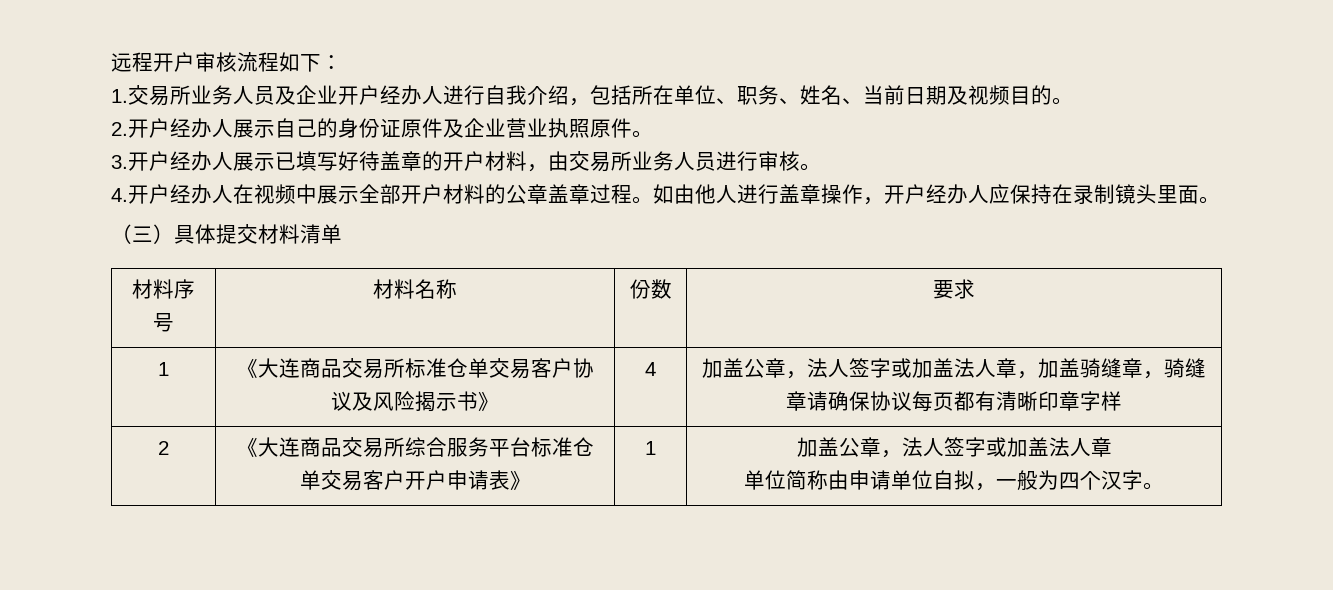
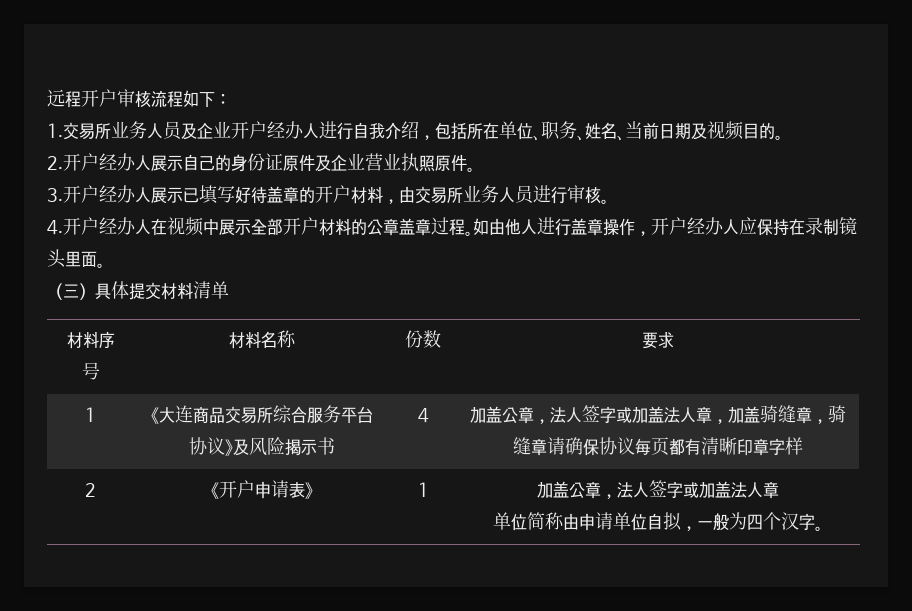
- 1 | 《大连商品交易所标准仓单交易客户协议及风险揭示书》 | 4 | 加盖公章，法人签字或加盖法人章，加盖骑缝章，骑缝章请确保协议每页都有清晰印章字样
+ 1 | 《大连商品交易所综合服务平台协议》及风险揭示书 | 4 | 加盖公章，法人签字或加盖法人章，加盖骑缝章，骑缝章请确保协议每页都有清晰印章字样
- 2 | 《大连商品交易所综合服务平台标准仓单交易客户开户申请表》 | 1 | 加盖公章，法人签字或加盖法人章
+ 2 | 《开户申请表》 | 1 | 加盖公章，法人签字或加盖法人章

